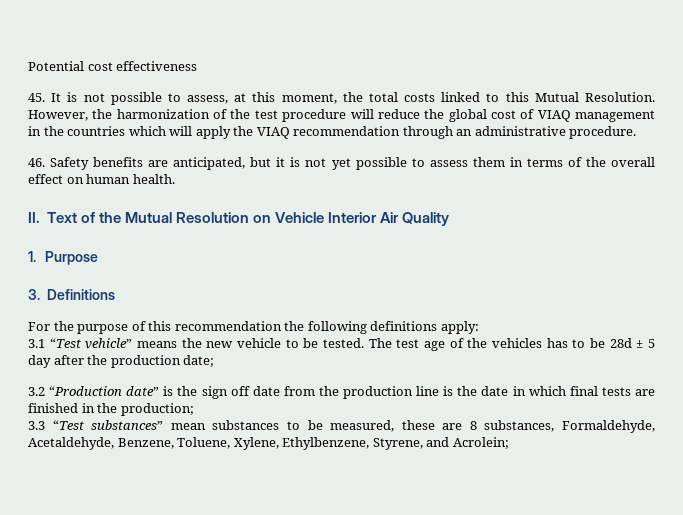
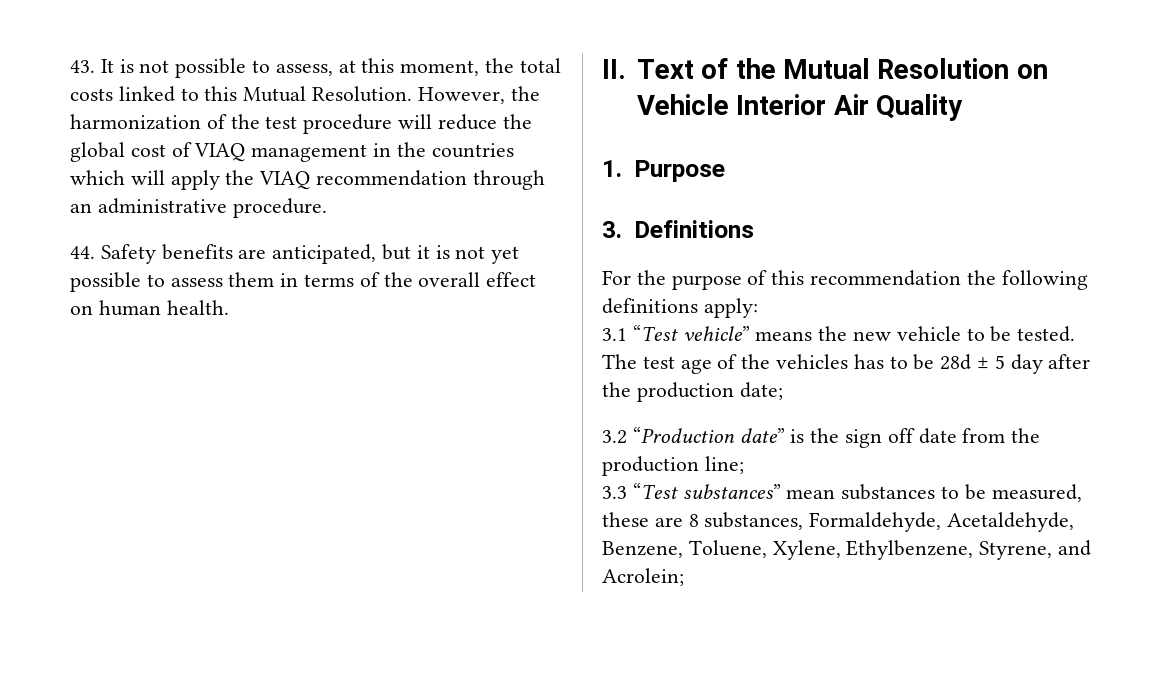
- Potential cost effectiveness
- 45. It is not possible to assess, at this moment, the total costs linked to this Mutual Resolution.
+ 43. It is not possible to assess, at this moment, the total costs linked to this Mutual Resolution.
- 46. Safety benefits are anticipated, but it is not yet possible to assess them in terms of the overall effect on human health.
+ 44. Safety benefits are anticipated, but it is not yet possible to assess them in terms of the overall effect on human health.
- 3.2 “Production date” is the sign off date from the production line is the date in which final tests are finished in the production;
+ 3.2 “Production date” is the sign off date from the production line;

